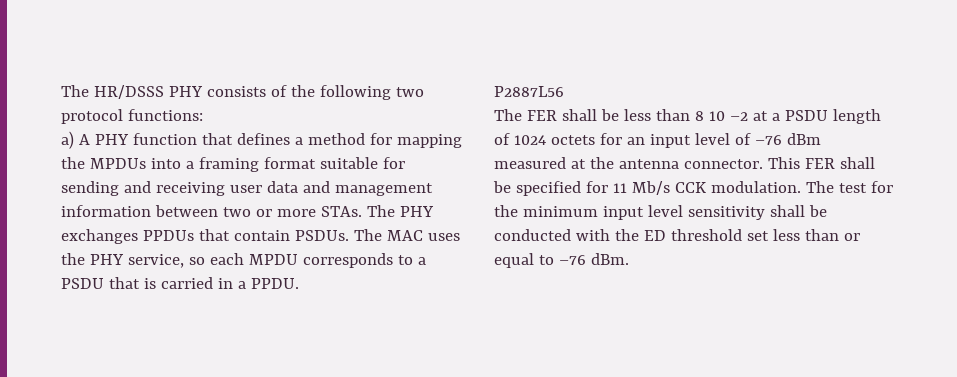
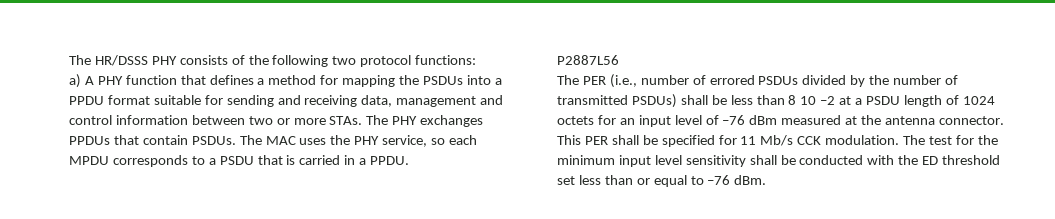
- a) A PHY function that defines a method for mapping the MPDUs into a framing format suitable for sending and receiving user data and management information between two or more STAs.
+ a) A PHY function that defines a method for mapping the PSDUs into a PPDU format suitable for sending and receiving data, management and control information between two or more STAs.
- The FER shall be less than 8 10 –2 at a PSDU length of 1024 octets for an input level of –76 dBm measured at the antenna connector.
+ The PER (i.e., number of errored PSDUs divided by the number of transmitted PSDUs) shall be less than 8 10 –2 at a PSDU length of 1024 octets for an input level of –76 dBm measured at the antenna connector.
- This FER shall be specified for 11 Mb/s CCK modulation.
+ This PER shall be specified for 11 Mb/s CCK modulation.

